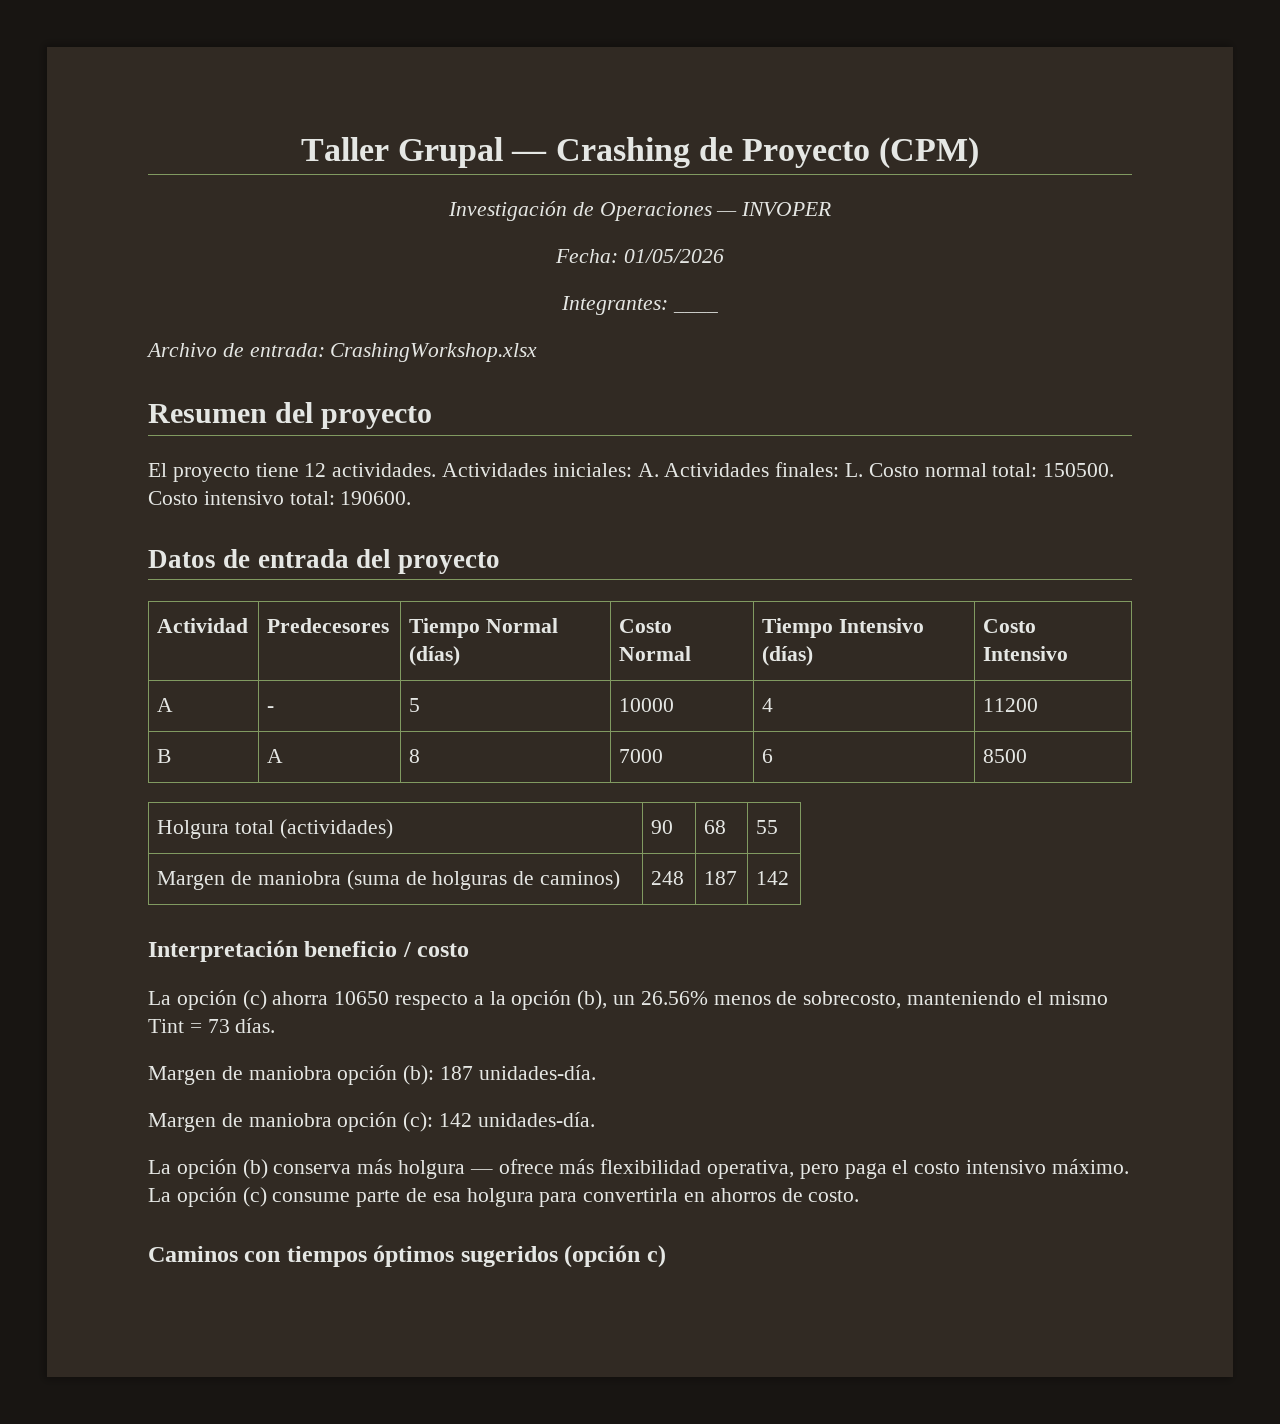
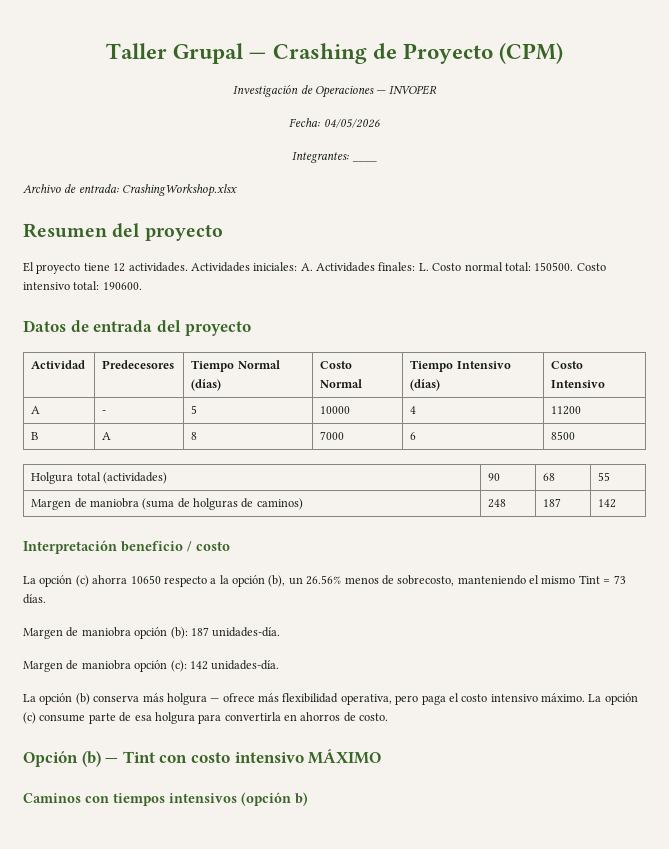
- Fecha: 01/05/2026
+ Fecha: 04/05/2026
+ Opción (b) — Tint con costo intensivo MÁXIMO
- Caminos con tiempos óptimos sugeridos (opción c)
+ Caminos con tiempos intensivos (opción b)

